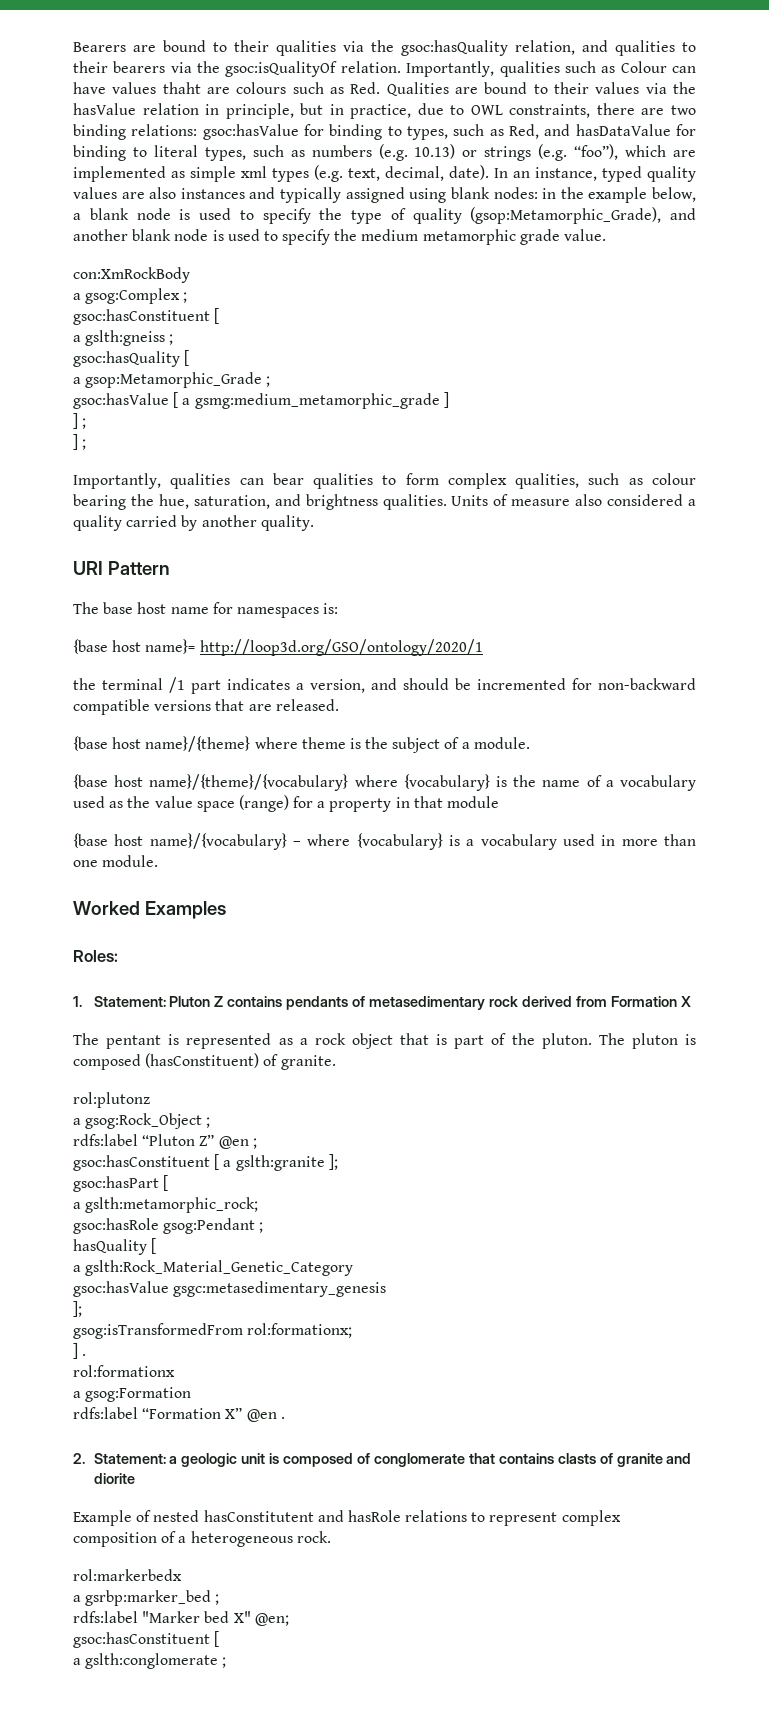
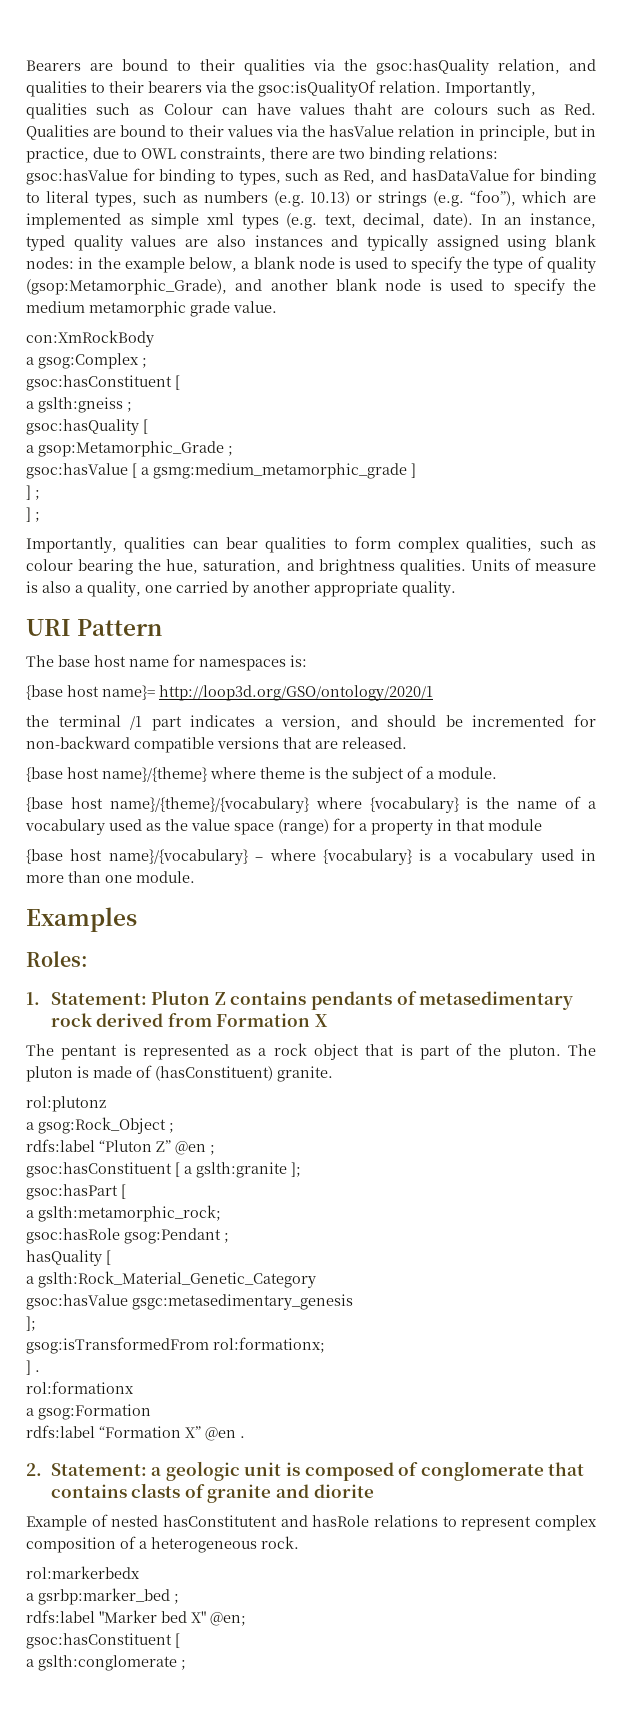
- Units of measure also considered a quality carried by another quality.
+ Units of measure is also a quality, one carried by another appropriate quality.
- Worked Examples
+ Examples
- The pluton is composed (hasConstituent) of granite.
+ The pluton is made of (hasConstituent) granite.

